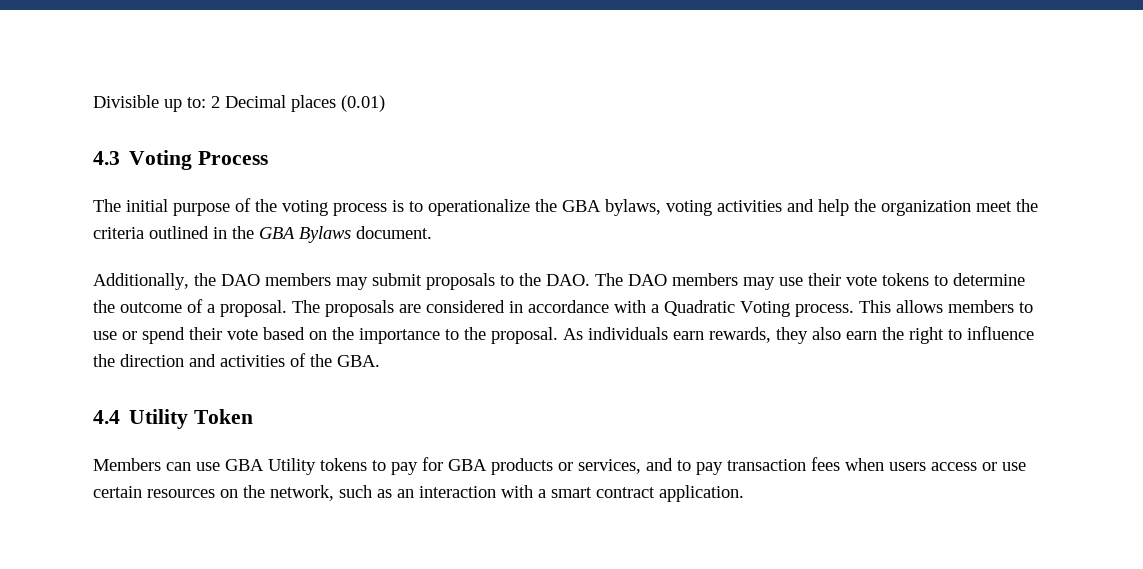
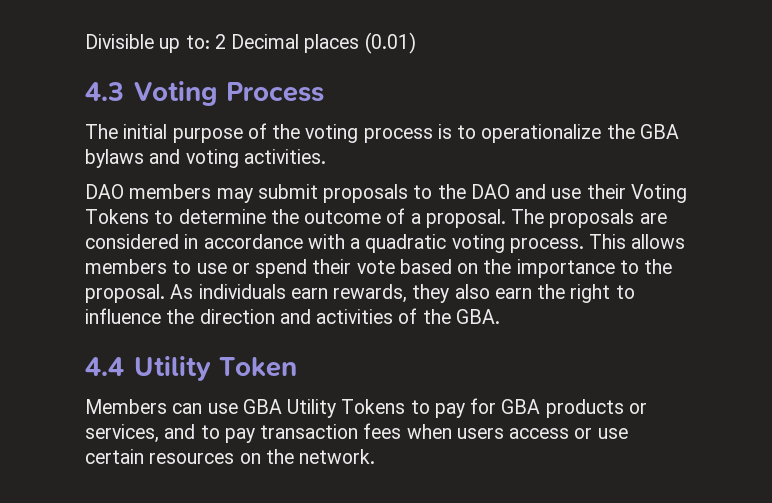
- The initial purpose of the voting process is to operationalize the GBA bylaws, voting activities and help the organization meet the criteria outlined in the GBA Bylaws document.
- Additionally, the DAO members may submit proposals to the DAO. The DAO members may use their vote tokens to determine the outcome of a proposal.
+ The initial purpose of the voting process is to operationalize the GBA bylaws and voting activities.
+ DAO members may submit proposals to the DAO and use their Voting Tokens to determine the outcome of a proposal.
- The proposals are considered in accordance with a Quadratic Voting process.
+ The proposals are considered in accordance with a quadratic voting process.
- Members can use GBA Utility tokens to pay for GBA products or services, and to pay transaction fees when users access or use certain resources on the network, such as an interaction with a smart contract application.
+ Members can use GBA Utility Tokens to pay for GBA products or services, and to pay transaction fees when users access or use certain resources on the network.

